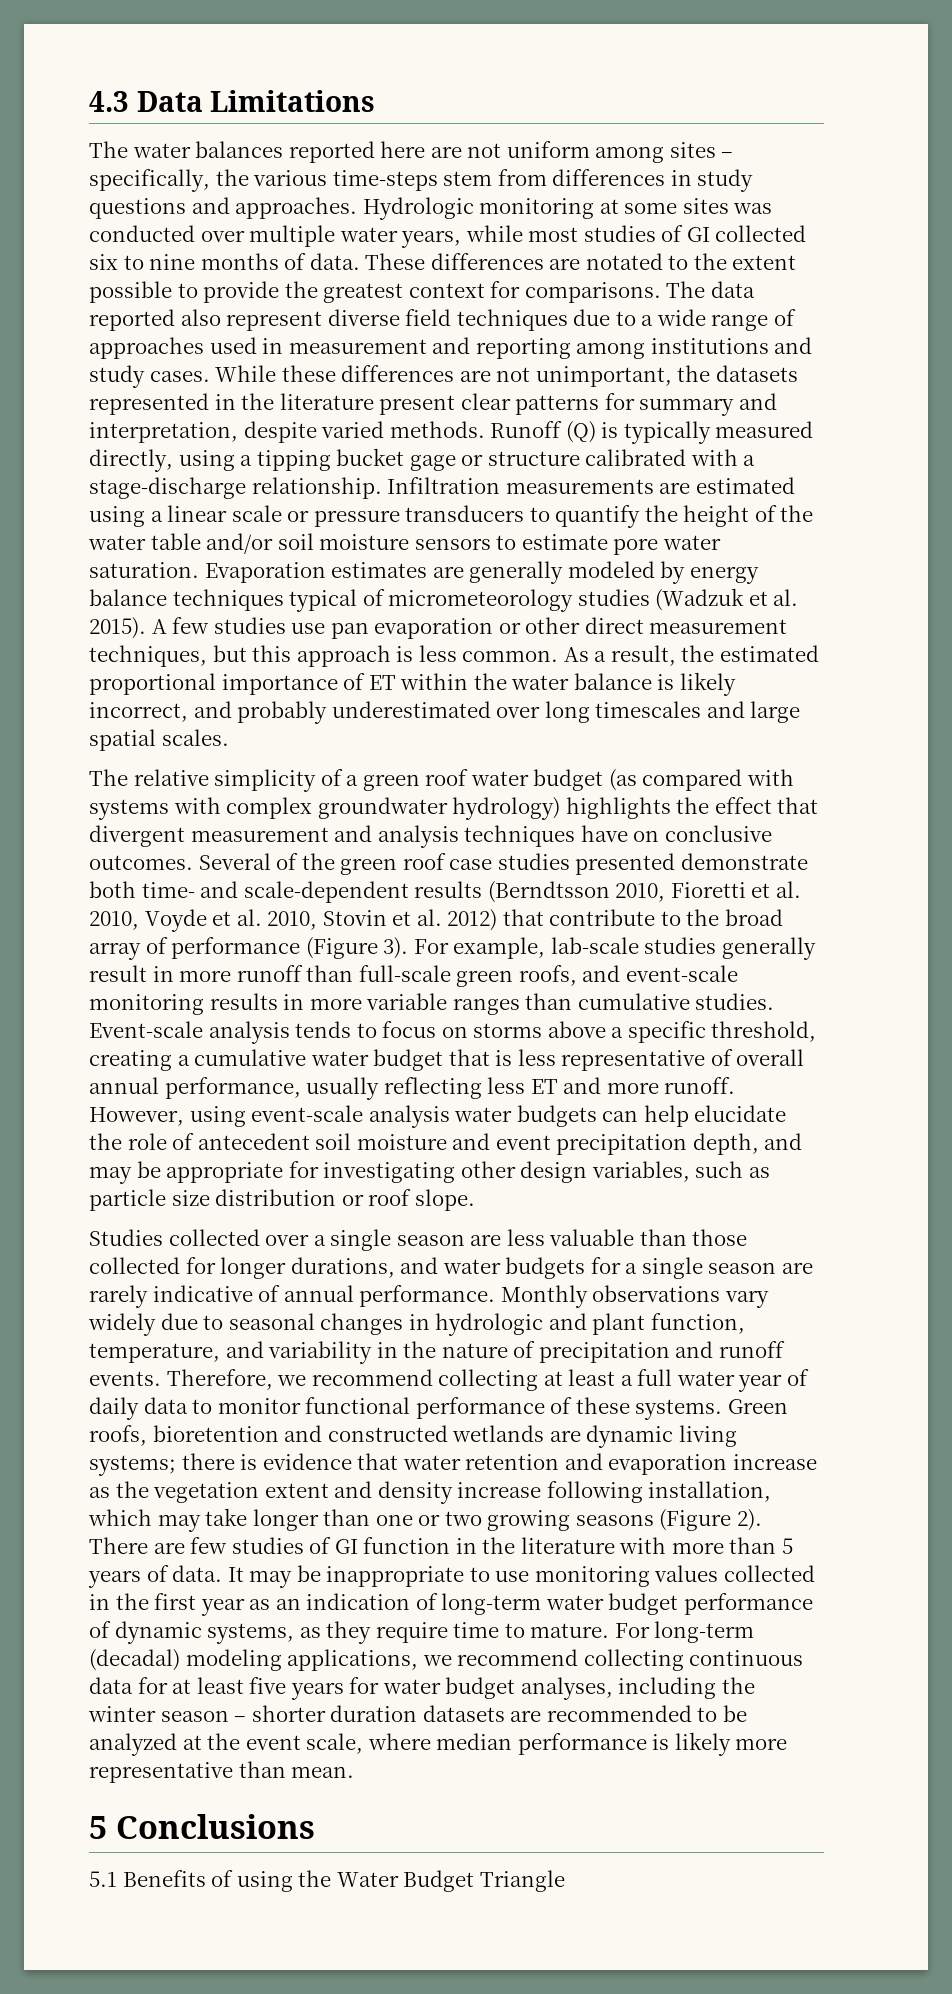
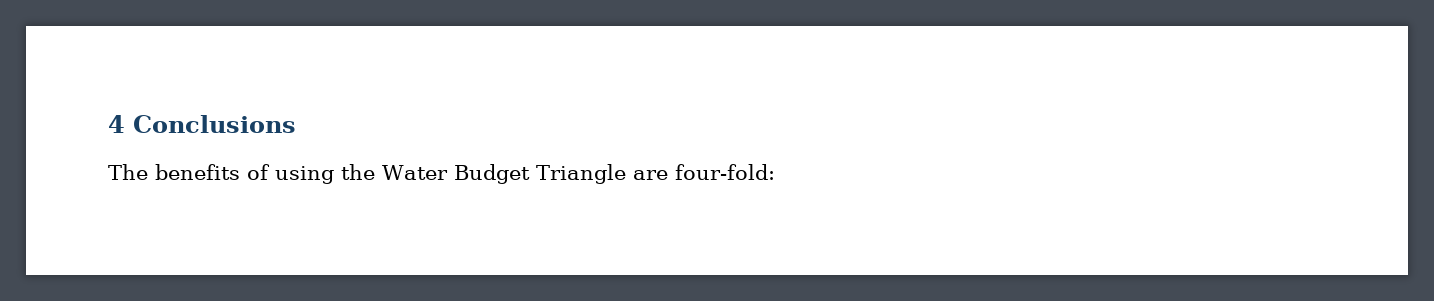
- 4.3 Data Limitations
- The water balances reported here are not uniform among sites – specifically, the various time-steps stem from differences in study questions and approaches. Hydrologic monitoring at some sites was conducted over multiple water years, while most studies of GI collected six to nine months of data. These differences are notated to the extent possible to provide the greatest context for comparisons. The data reported also represent diverse field techniques due to a wide range of approaches used in measurement and reporting among institutions and study cases. While these differences are not unimportant, the datasets represented in the literature present clear patterns for summary and interpretation, despite varied methods. Runoff (Q) is typically measured directly, using a tipping bucket gage or structure calibrated with a stage-discharge relationship. Infiltration measurements are estimated using a linear scale or pressure transducers to quantify the height of the water table and/or soil moisture sensors to estimate pore water saturation. Evaporation estimates are generally modeled by energy balance techniques typical of micrometeorology studies (Wadzuk et al. 2015). A few studies use pan evaporation or other direct measurement techniques, but this approach is less common. As a result, the estimated proportional importance of ET within the water balance is likely incorrect, and probably underestimated over long timescales and large spatial scales.
- The relative simplicity of a green roof water budget (as compared with systems with complex groundwater hydrology) highlights the effect that divergent measurement and analysis techniques have on conclusive outcomes. Several of the green roof case studies presented demonstrate both time- and scale-dependent results (Berndtsson 2010, Fioretti et al. 2010, Voyde et al. 2010, Stovin et al. 2012) that contribute to the broad array of performance (Figure 3). For example, lab-scale studies generally result in more runoff than full-scale green roofs, and event-scale monitoring results in more variable ranges than cumulative studies. Event-scale analysis tends to focus on storms above a specific threshold, creating a cumulative water budget that is less representative of overall annual performance, usually reflecting less ET and more runoff. However, using event-scale analysis water budgets can help elucidate the role of antecedent soil moisture and event precipitation depth, and may be appropriate for investigating other design variables, such as particle size distribution or roof slope.
- Studies collected over a single season are less valuable than those collected for longer durations, and water budgets for a single season are rarely indicative of annual performance. Monthly observations vary widely due to seasonal changes in hydrologic and plant function, temperature, and variability in the nature of precipitation and runoff events. Therefore, we recommend collecting at least a full water year of daily data to monitor functional performance of these systems. Green roofs, bioretention and constructed wetlands are dynamic living systems; there is evidence that water retention and evaporation increase as the vegetation extent and density increase following installation, which may take longer than one or two growing seasons (Figure 2). There are few studies of GI function in the literature with more than 5 years of data. It may be inappropriate to use monitoring values collected in the first year as an indication of long-term water budget performance of dynamic systems, as they require time to mature. For long-term (decadal) modeling applications, we recommend collecting continuous data for at least five years for water budget analyses, including the winter season – shorter duration datasets are recommended to be analyzed at the event scale, where median performance is likely more representative than mean.
- 5 Conclusions
- 5.1 Benefits of using the Water Budget Triangle
+ 4 Conclusions
+ The benefits of using the Water Budget Triangle are four-fold:

